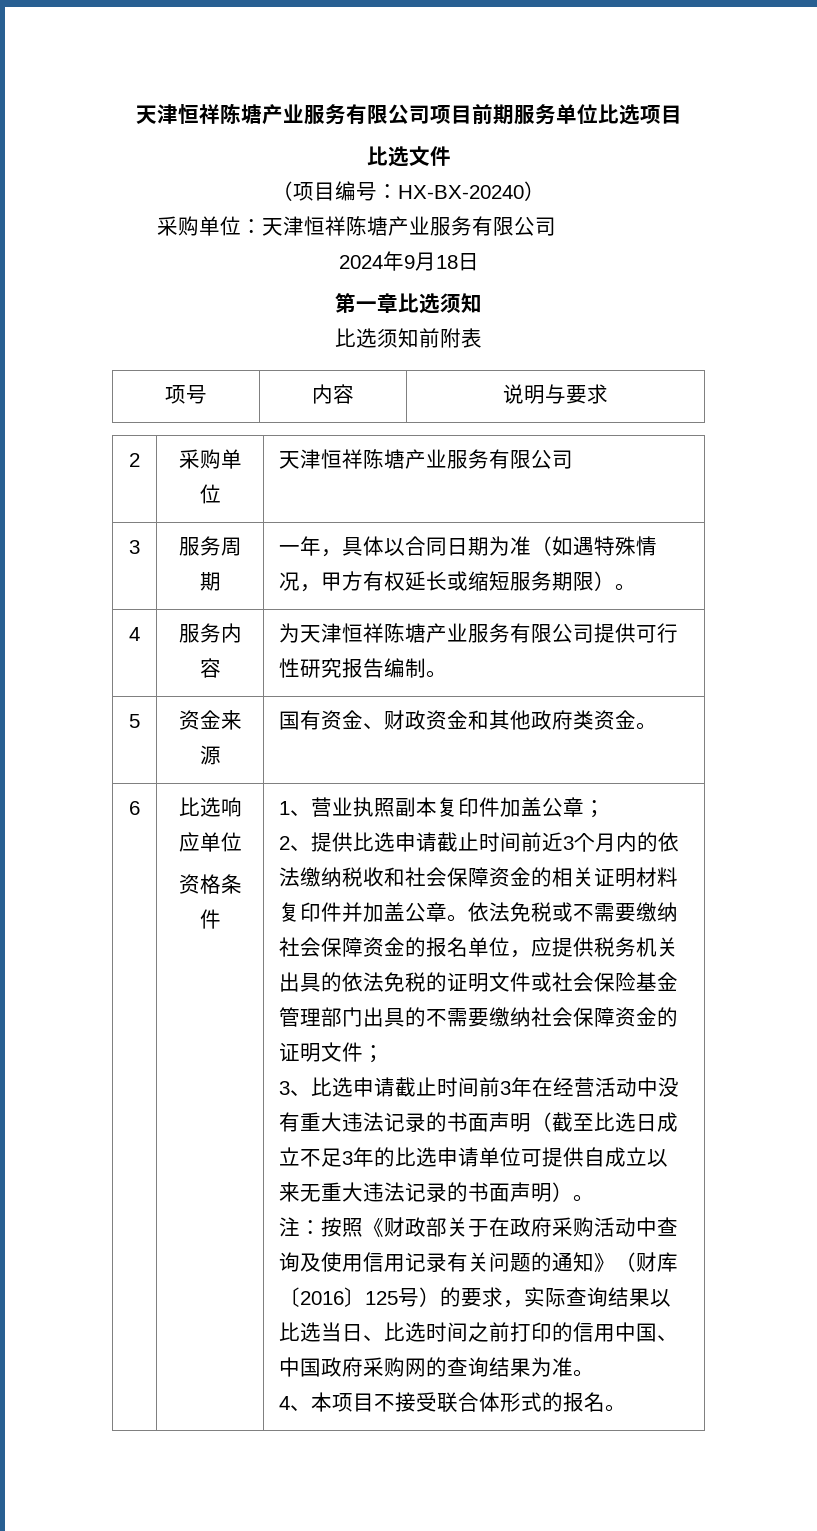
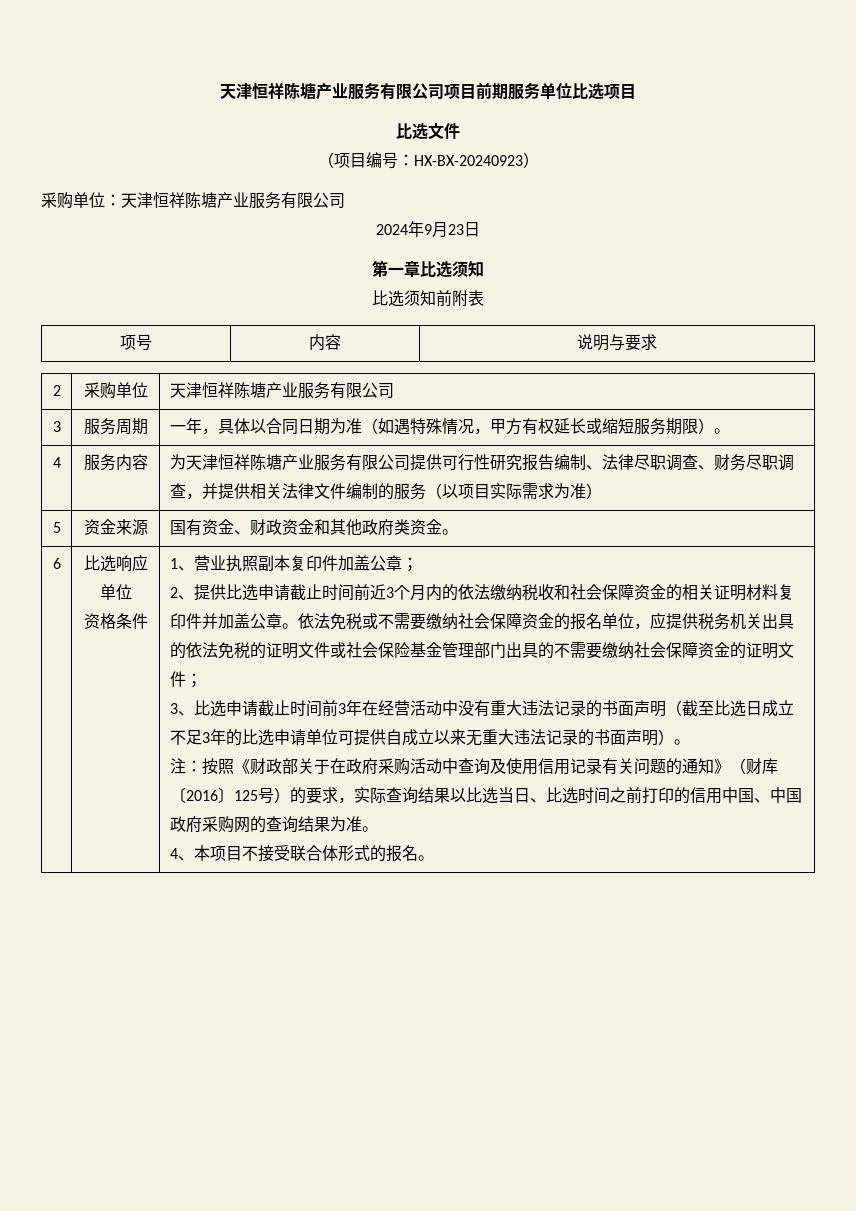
- （项目编号：HX-BX-20240）
+ （项目编号：HX-BX-20240923）
- 2024年9月18日
+ 2024年9月23日
- 4 | 服务内容 | 为天津恒祥陈塘产业服务有限公司提供可行性研究报告编制。
+ 4 | 服务内容 | 为天津恒祥陈塘产业服务有限公司提供可行性研究报告编制、法律尽职调查、财务尽职调查，并提供相关法律文件编制的服务（以项目实际需求为准）

